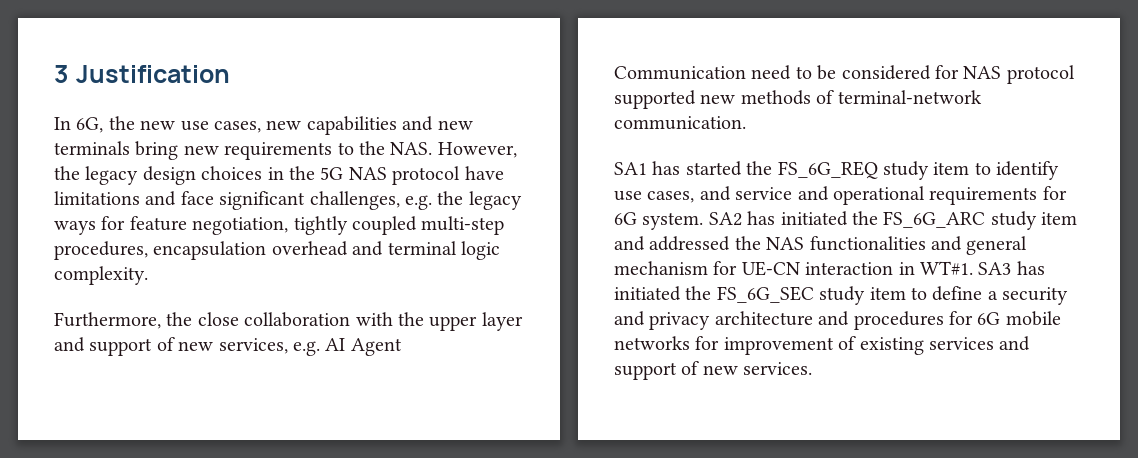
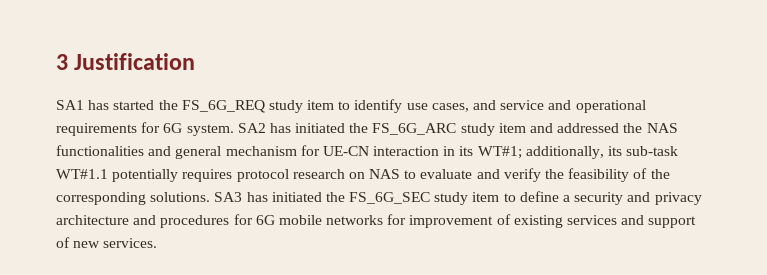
- In 6G, the new use cases, new capabilities and new terminals bring new requirements to the NAS. However, the legacy design choices in the 5G NAS protocol have limitations and face significant challenges, e.g. the legacy ways for feature negotiation, tightly coupled multi-step procedures, encapsulation overhead and terminal logic complexity.
- Furthermore, the close collaboration with the upper layer and support of new services, e.g. AI Agent Communication need to be considered for NAS protocol supported new methods of terminal-network communication.
- SA2 has initiated the FS_6G_ARC study item and addressed the NAS functionalities and general mechanism for UE-CN interaction in WT#1.
+ SA2 has initiated the FS_6G_ARC study item and addressed the NAS functionalities and general mechanism for UE-CN interaction in its WT#1; additionally, its sub-task WT#1.1 potentially requires protocol research on NAS to evaluate and verify the feasibility of the corresponding solutions.

